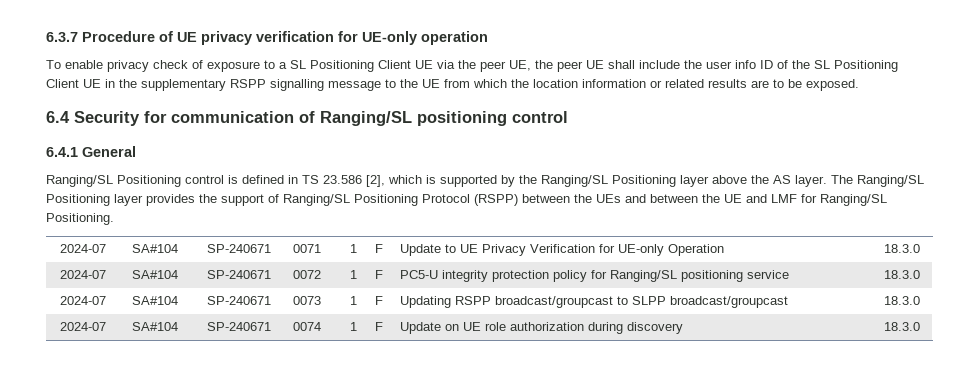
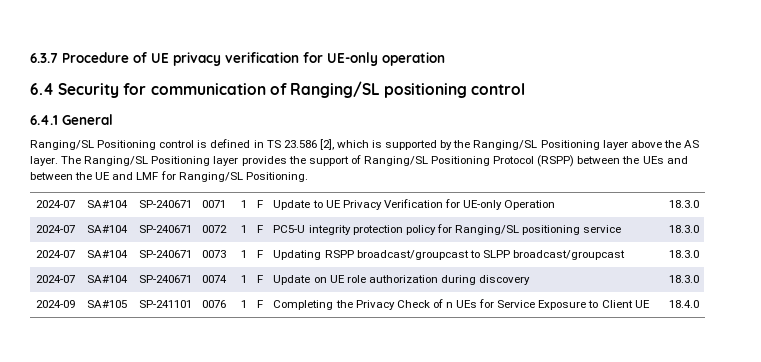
- To enable privacy check of exposure to a SL Positioning Client UE via the peer UE, the peer UE shall include the user info ID of the SL Positioning Client UE in the supplementary RSPP signalling message to the UE from which the location information or related results are to be exposed.
+ 2024-09 | SA#105 | SP-241101 | 0076 | 1 | F | Completing the Privacy Check of n UEs for Service Exposure to Client UE | 18.4.0

